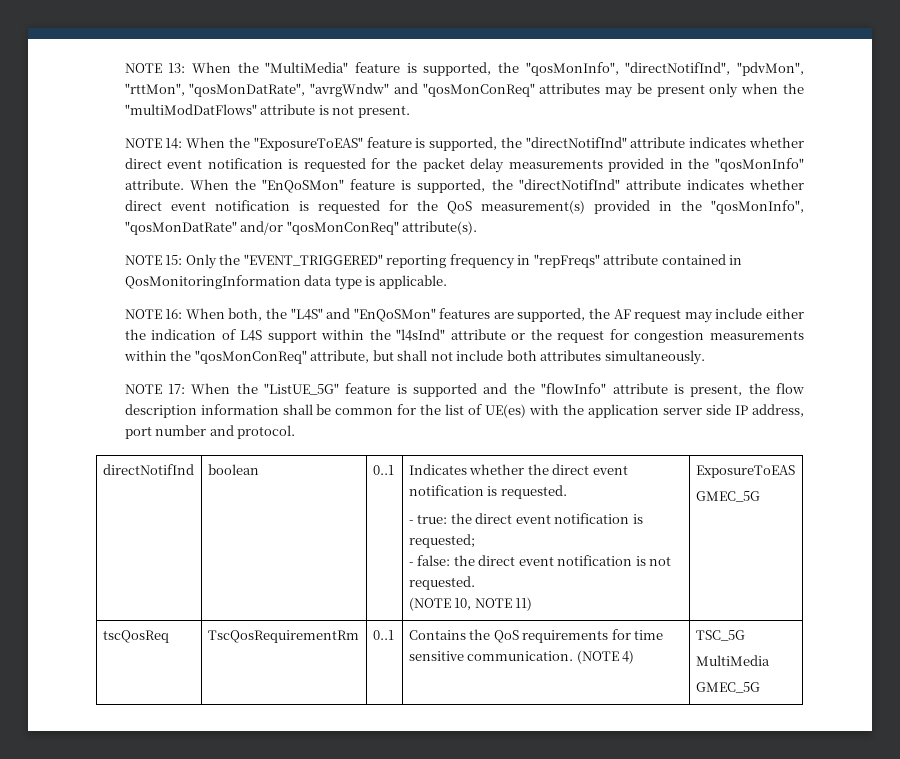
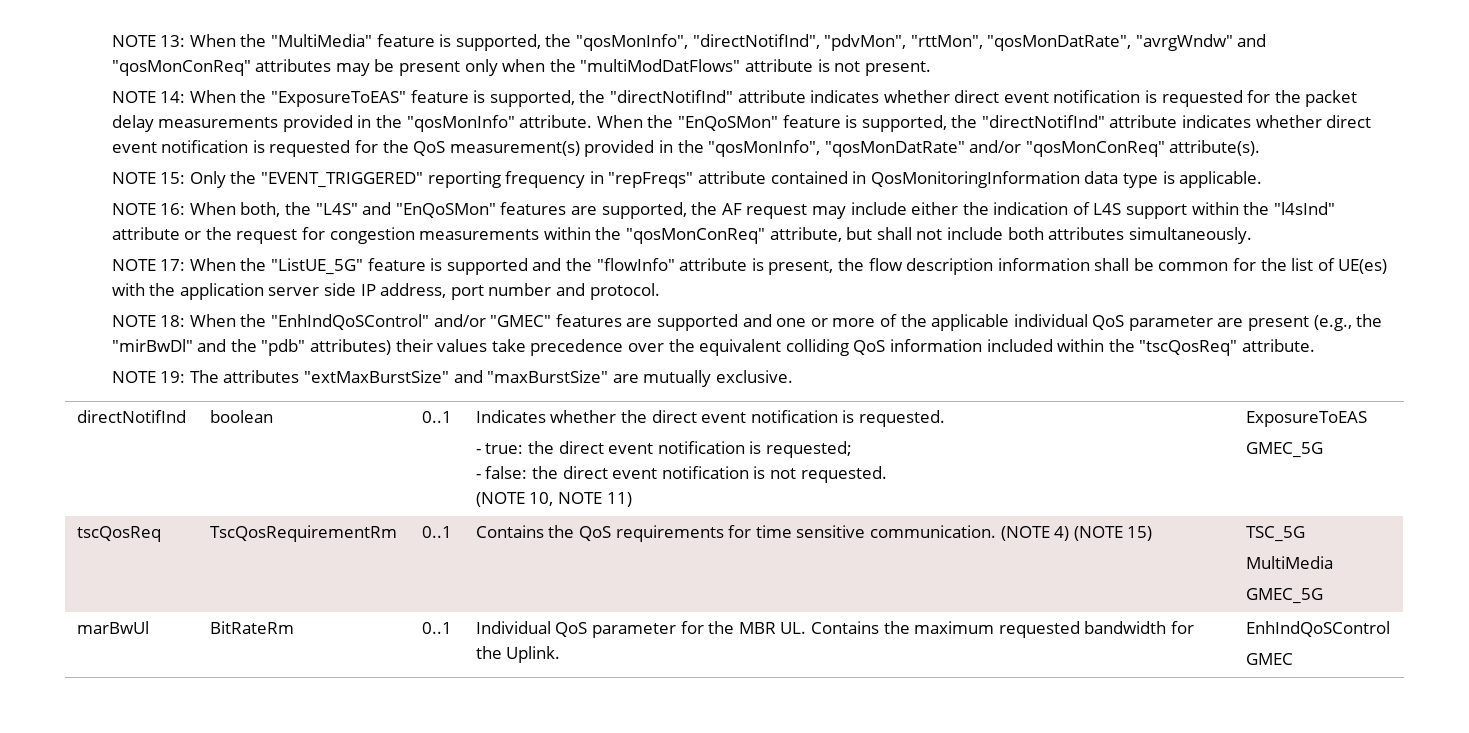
+ NOTE 18: When the "EnhIndQoSControl" and/or "GMEC" features are supported and one or more of the applicable individual QoS parameter are present (e.g., the "mirBwDl" and the "pdb" attributes) their values take precedence over the equivalent colliding QoS information included within the "tscQosReq" attribute.
+ NOTE 19: The attributes "extMaxBurstSize" and "maxBurstSize" are mutually exclusive.
- tscQosReq | TscQosRequirementRm | 0..1 | Contains the QoS requirements for time sensitive communication. (NOTE 4) | TSC_5G
+ tscQosReq | TscQosRequirementRm | 0..1 | Contains the QoS requirements for time sensitive communication. (NOTE 4) (NOTE 15) | TSC_5G
+ marBwUl | BitRateRm | 0..1 | Individual QoS parameter for the MBR UL. Contains the maximum requested bandwidth for the Uplink. | EnhIndQoSControl
+ GMEC

